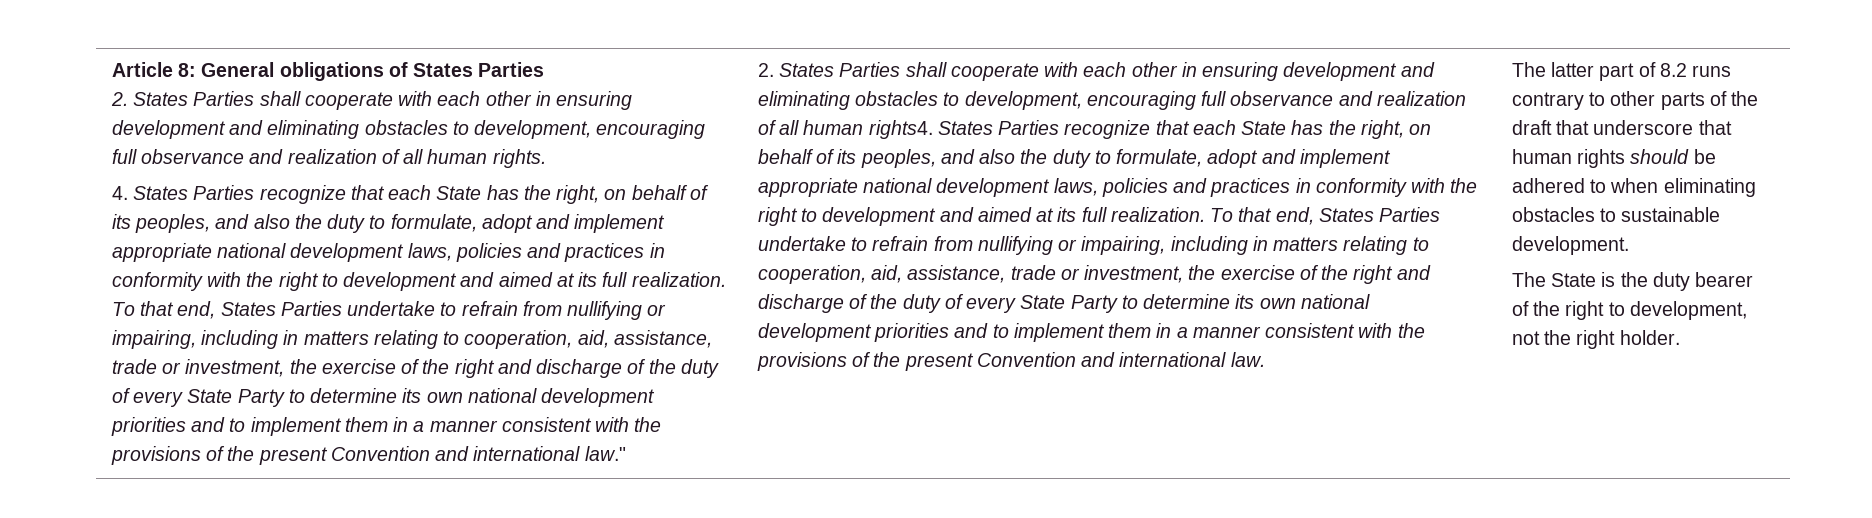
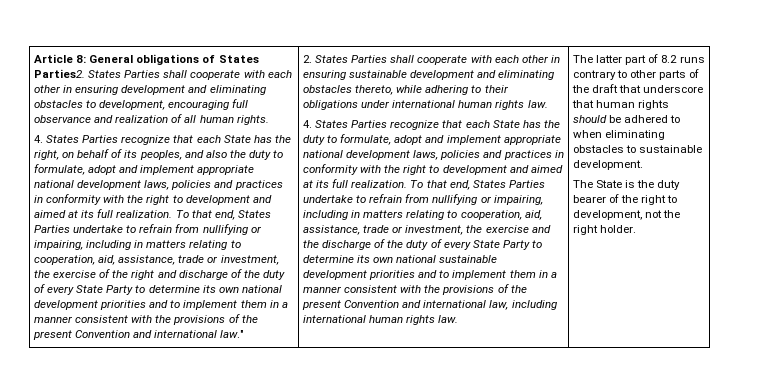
- Article 8: General obligations of States Parties
- 2. States Parties shall cooperate with each other in ensuring development and eliminating obstacles to development, encouraging full observance and realization of all human rights.
+ Article 8: General obligations of States Parties2. States Parties shall cooperate with each other in ensuring development and eliminating obstacles to development, encouraging full observance and realization of all human rights.
- 2. States Parties shall cooperate with each other in ensuring development and eliminating obstacles to development, encouraging full observance and realization of all human rights4. States Parties recognize that each State has the right, on behalf of its peoples, and also the duty to formulate, adopt and implement appropriate national development laws, policies and practices in conformity with the right to development and aimed at its full realization.
+ 2. States Parties shall cooperate with each other in ensuring sustainable development and eliminating obstacles thereto, while adhering to their obligations under international human rights law.
+ 4. States Parties recognize that each State has the duty to formulate, adopt and implement appropriate national development laws, policies and practices in conformity with the right to development and aimed at its full realization.
- To that end, States Parties undertake to refrain from nullifying or impairing, including in matters relating to cooperation, aid, assistance, trade or investment, the exercise of the right and discharge of the duty of every State Party to determine its own national development priorities and to implement them in a manner consistent with the provisions of the present Convention and international law.
+ To that end, States Parties undertake to refrain from nullifying or impairing, including in matters relating to cooperation, aid, assistance, trade or investment, the exercise and the discharge of the duty of every State Party to determine its own national sustainable development priorities and to implement them in a manner consistent with the provisions of the present Convention and international law, including international human rights law.

